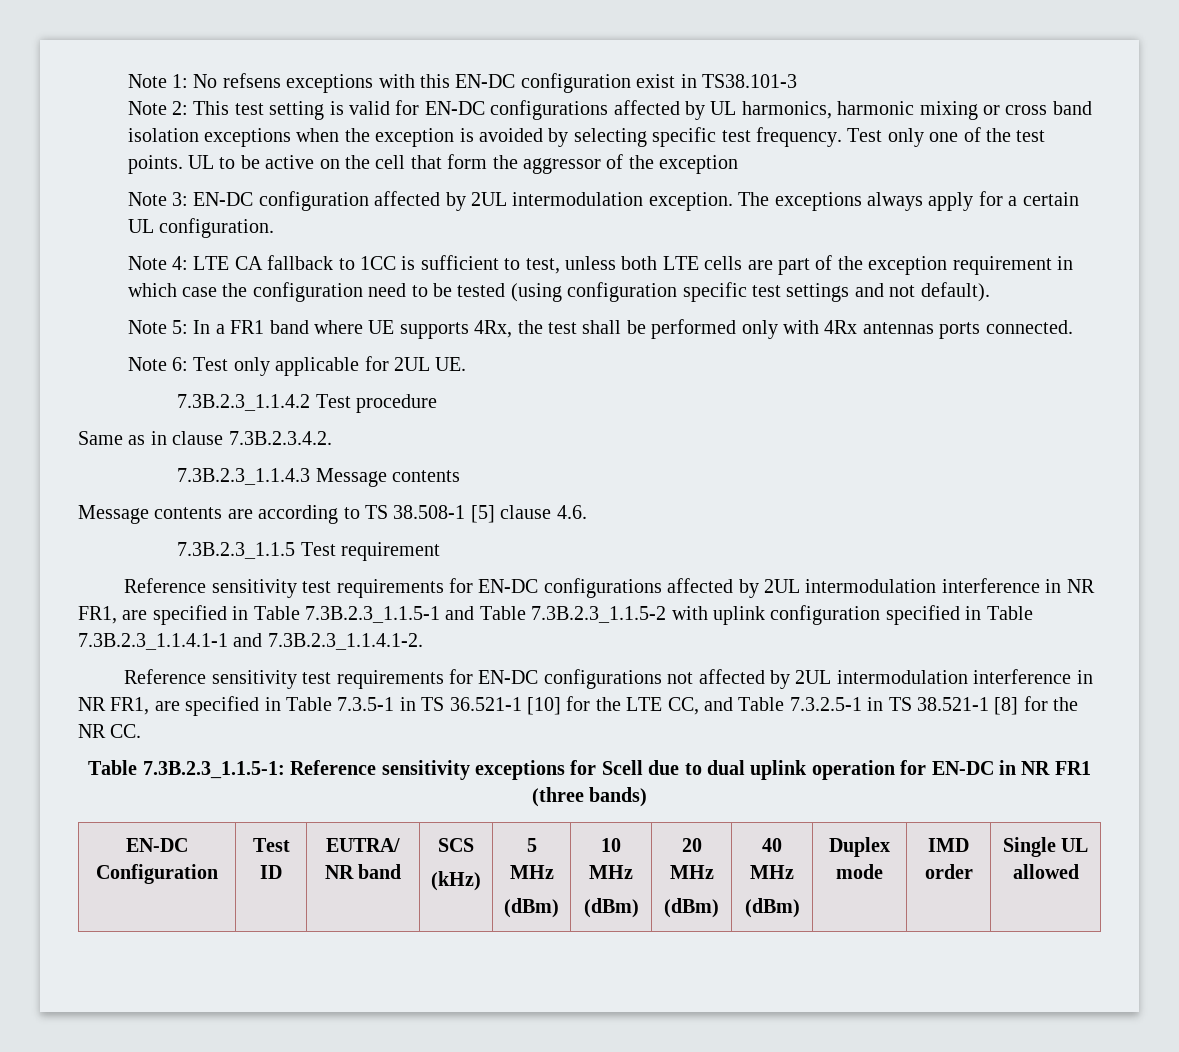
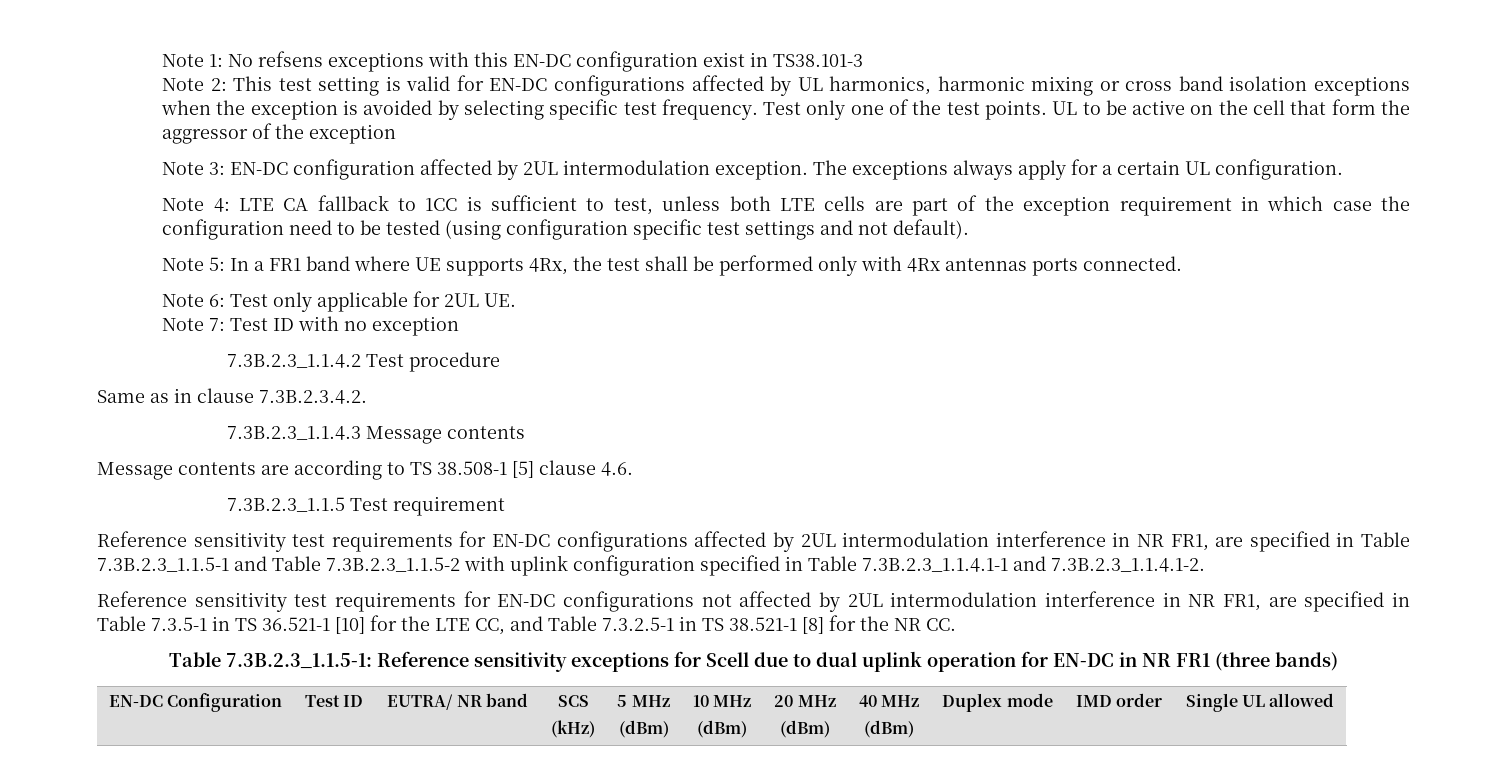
+ Note 7: Test ID with no exception

